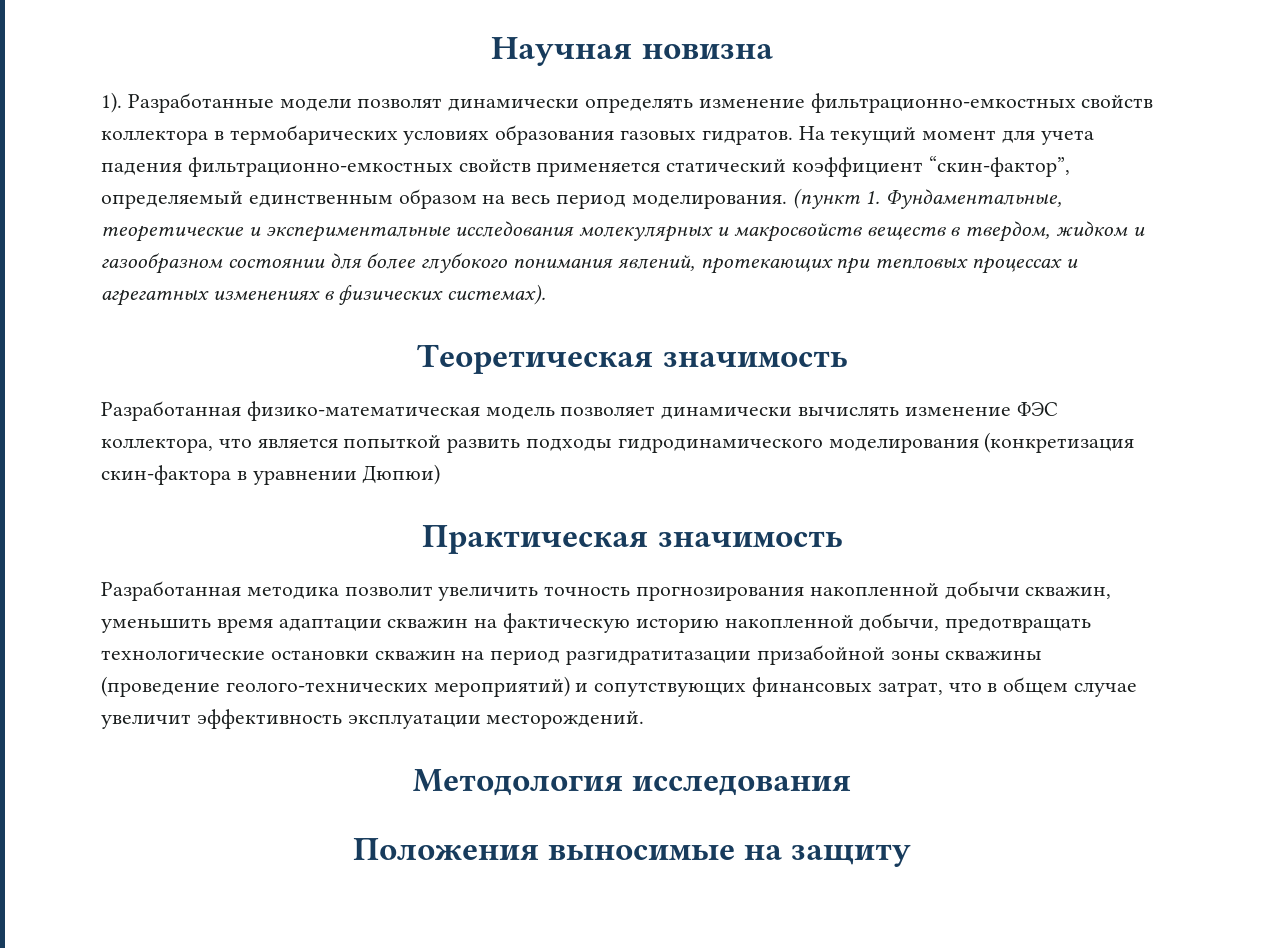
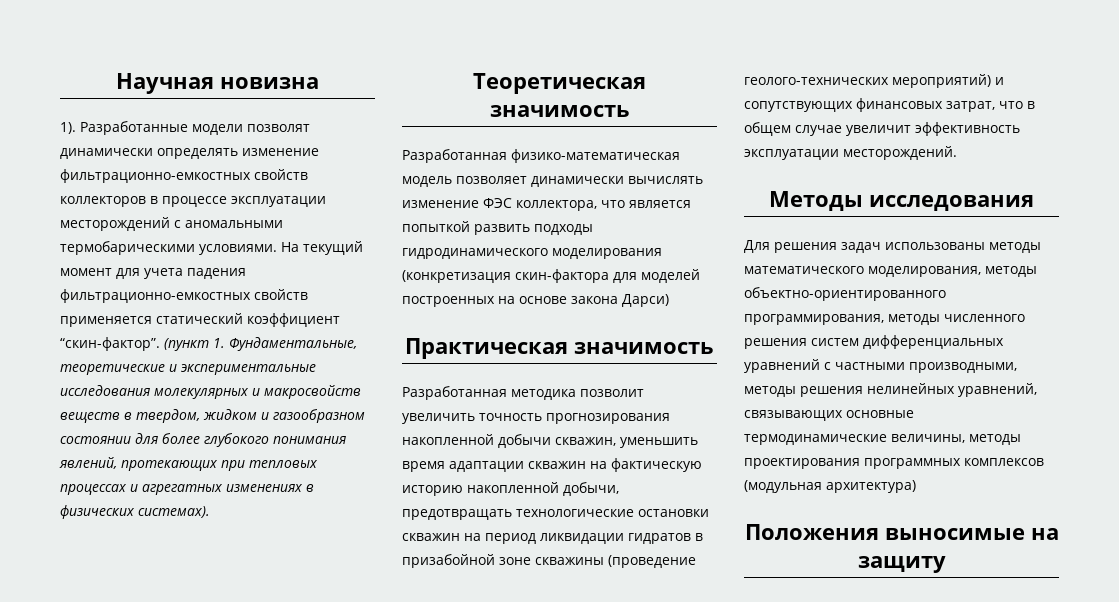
- Разработанные модели позволят динамически определять изменение фильтрационно-емкостных свойств коллектора в термобарических условиях образования газовых гидратов.
+ Разработанные модели позволят динамически определять изменение фильтрационно-емкостных свойств коллекторов в процессе эксплуатации месторождений с аномальными термобарическими условиями.
- На текущий момент для учета падения фильтрационно-емкостных свойств применяется статический коэффициент “скин-фактор”, определяемый единственным образом на весь период моделирования.
+ На текущий момент для учета падения фильтрационно-емкостных свойств применяется статический коэффициент “скин-фактор”.
- Разработанная физико-математическая модель позволяет динамически вычислять изменение ФЭС коллектора, что является попыткой развить подходы гидродинамического моделирования (конкретизация скин-фактора в уравнении Дюпюи)
+ Разработанная физико-математическая модель позволяет динамически вычислять изменение ФЭС коллектора, что является попыткой развить подходы гидродинамического моделирования (конкретизация скин-фактора для моделей построенных на основе закона Дарси)
- Разработанная методика позволит увеличить точность прогнозирования накопленной добычи скважин, уменьшить время адаптации скважин на фактическую историю накопленной добычи, предотвращать технологические остановки скважин на период разгидратитазации призабойной зоны скважины (проведение геолого-технических мероприятий) и сопутствующих финансовых затрат, что в общем случае увеличит эффективность эксплуатации месторождений.
+ Разработанная методика позволит увеличить точность прогнозирования накопленной добычи скважин, уменьшить время адаптации скважин на фактическую историю накопленной добычи, предотвращать технологические остановки скважин на период ликвидации гидратов в призабойной зоне скважины (проведение геолого-технических мероприятий) и сопутствующих финансовых затрат, что в общем случае увеличит эффективность эксплуатации месторождений.
- Методология исследования
+ Методы исследования
+ Для решения задач использованы методы математического моделирования, методы объектно-ориентированного программирования, методы численного решения систем дифференциальных уравнений с частными производными, методы решения нелинейных уравнений, связывающих основные термодинамические величины, методы проектирования программных комплексов (модульная архитектура)

